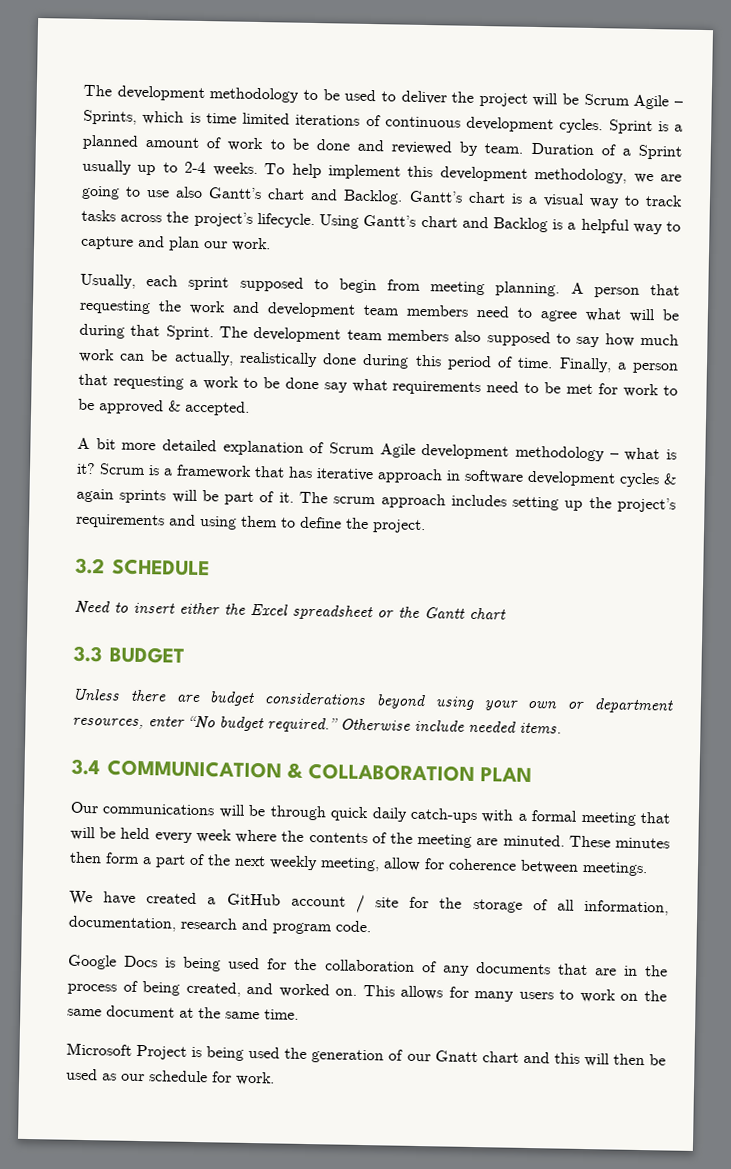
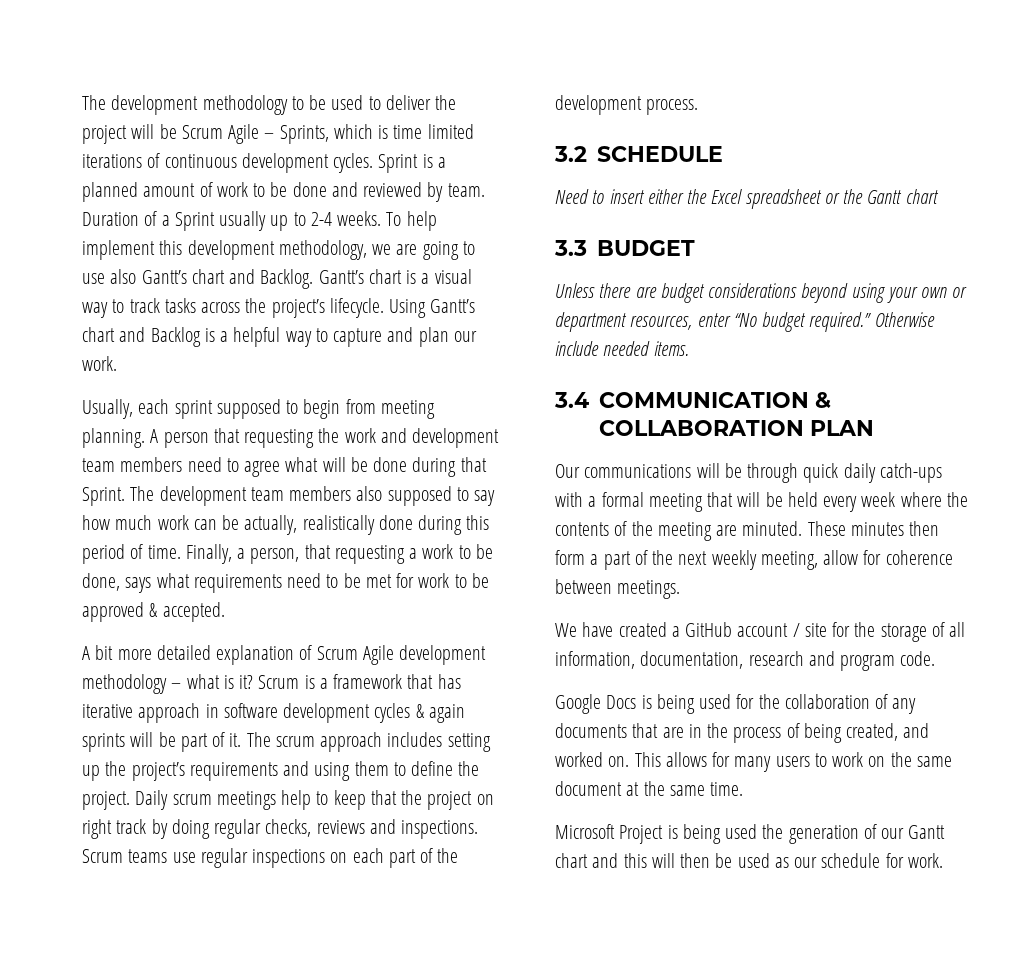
- A person that requesting the work and development team members need to agree what will be during that Sprint.
+ A person that requesting the work and development team members need to agree what will be done during that Sprint.
- Finally, a person that requesting a work to be done say what requirements need to be met for work to be approved & accepted.
+ Finally, a person, that requesting a work to be done, says what requirements need to be met for work to be approved & accepted.
+ Daily scrum meetings help to keep that the project on right track by doing regular checks, reviews and inspections. Scrum teams use regular inspections on each part of the development process.
- Microsoft Project is being used the generation of our Gnatt chart and this will then be used as our schedule for work.
+ Microsoft Project is being used the generation of our Gantt chart and this will then be used as our schedule for work.

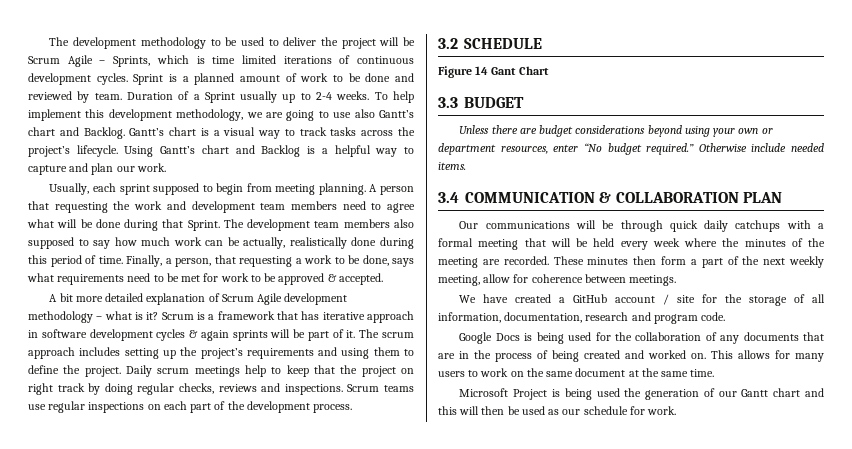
- Need to insert either the Excel spreadsheet or the Gantt chart
+ Figure 14 Gant Chart
- Our communications will be through quick daily catch-ups with a formal meeting that will be held every week where the contents of the meeting are minuted.
+ Our communications will be through quick daily catchups with a formal meeting that will be held every week where the minutes of the meeting are recorded.
- Google Docs is being used for the collaboration of any documents that are in the process of being created, and worked on.
+ Google Docs is being used for the collaboration of any documents that are in the process of being created and worked on.

